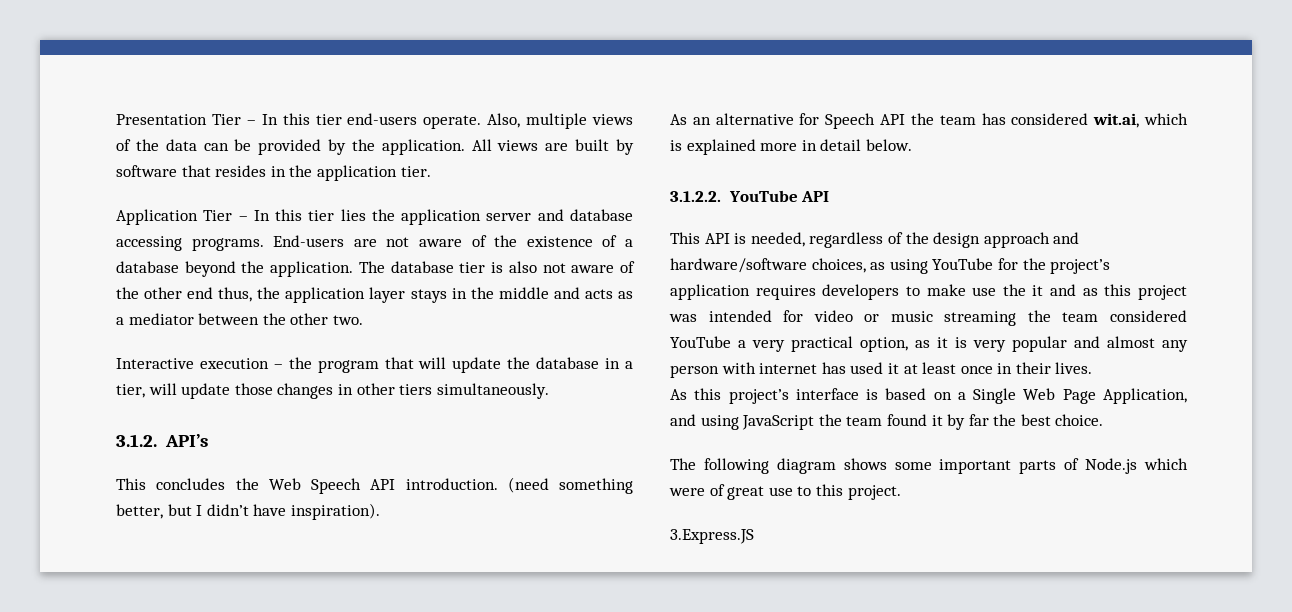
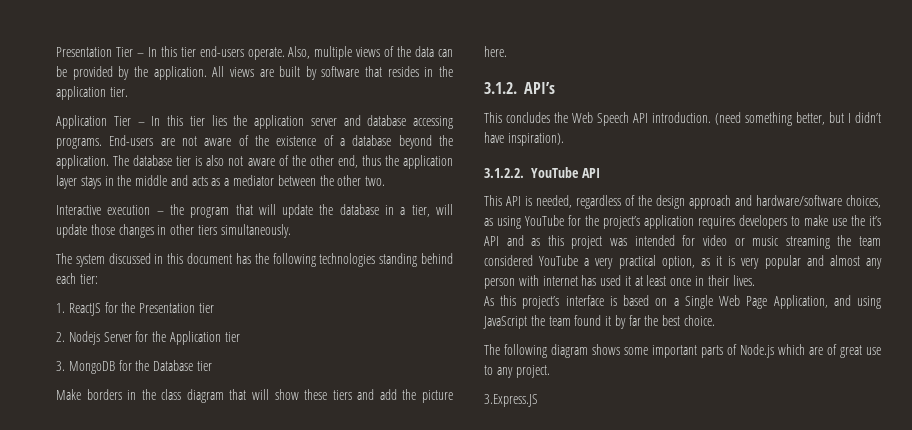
- The database tier is also not aware of the other end thus, the application layer stays in the middle and acts as a mediator between the other two.
+ The database tier is also not aware of the other end, thus the application layer stays in the middle and acts as a mediator between the other two.
+ The system discussed in this document has the following technologies standing behind each tier:
+ 1. ReactJS for the Presentation tier
+ 2. Nodejs Server for the Application tier
+ 3. MongoDB for the Database tier
+ Make borders in the class diagram that will show these tiers and add the picture here.
- As an alternative for Speech API the team has considered wit.ai, which is explained more in detail below.
- This API is needed, regardless of the design approach and hardware/software choices, as using YouTube for the project’s application requires developers to make use the it and as this project was intended for video or music streaming the team considered YouTube a very practical option, as it is very popular and almost any person with internet has used it at least once in their lives.
+ This API is needed, regardless of the design approach and hardware/software choices, as using YouTube for the project’s application requires developers to make use the it’s API and as this project was intended for video or music streaming the team considered YouTube a very practical option, as it is very popular and almost any person with internet has used it at least once in their lives.
- The following diagram shows some important parts of Node.js which were of great use to this project.
+ The following diagram shows some important parts of Node.js which are of great use to any project.

